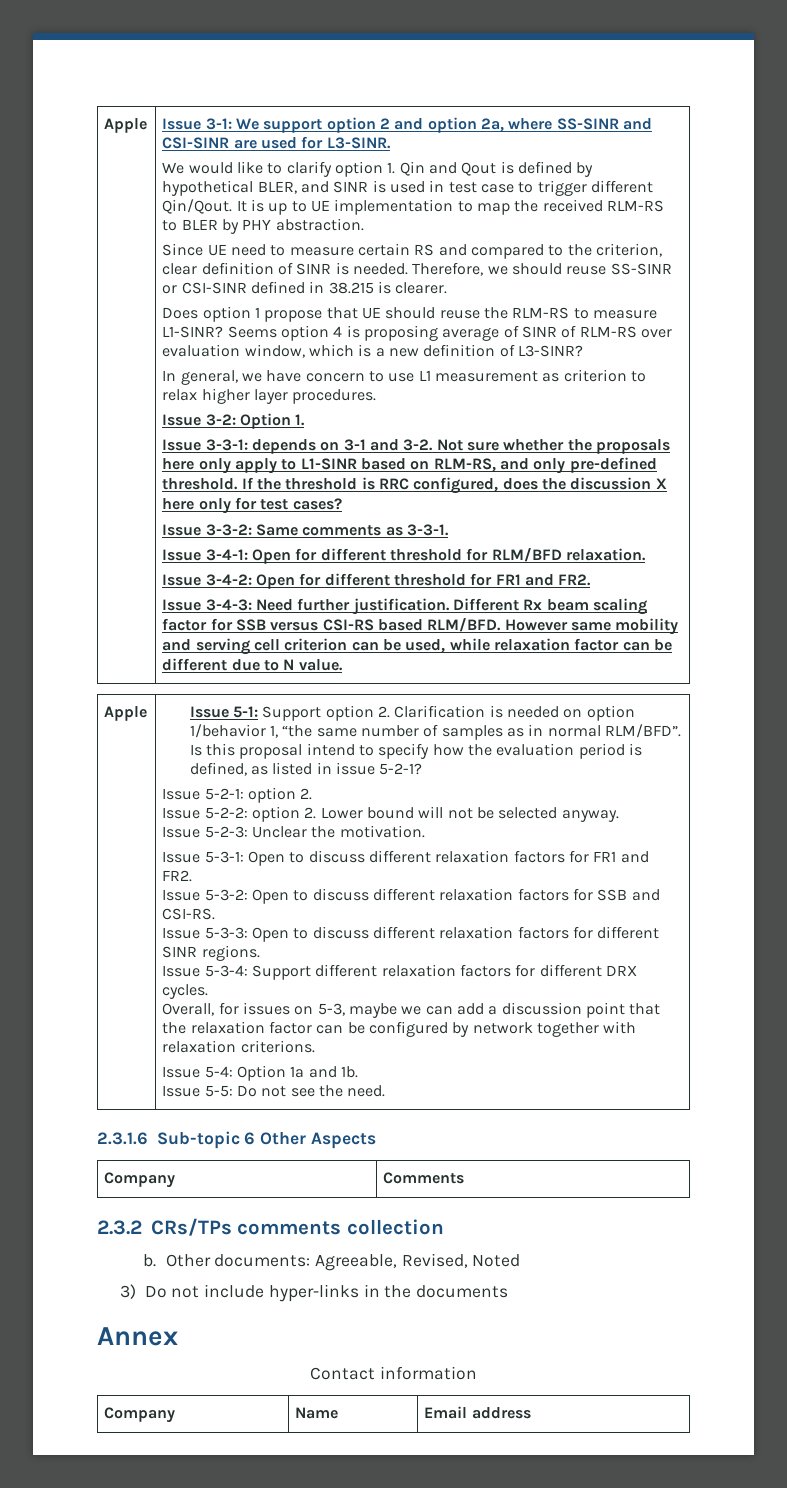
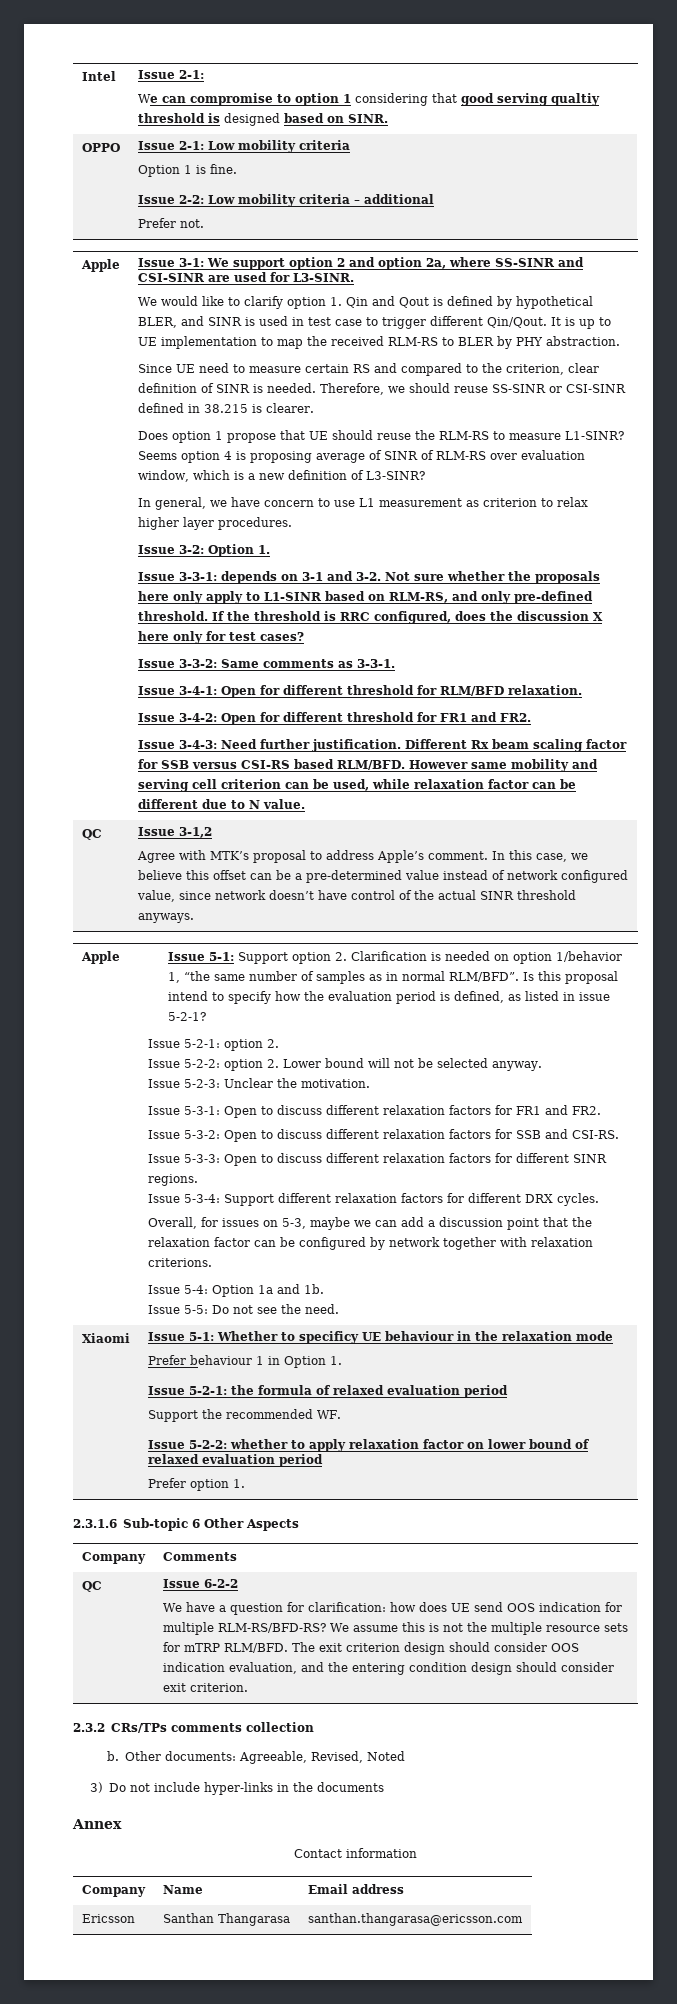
+ Intel | Issue 2-1:
+ We can compromise to option 1 considering that good serving qualtiy threshold is designed based on SINR.
+ OPPO | Issue 2-1: Low mobility criteria
+ Option 1 is fine.
+ Issue 2-2: Low mobility criteria – additional
+ Prefer not.
+ QC | Issue 3-1,2
+ Agree with MTK’s proposal to address Apple’s comment. In this case, we believe this offset can be a pre-determined value instead of network configured value, since network doesn’t have control of the actual SINR threshold anyways.
+ Xiaomi | Issue 5-1: Whether to specificy UE behaviour in the relaxation mode
+ Prefer behaviour 1 in Option 1.
+ Issue 5-2-1: the formula of relaxed evaluation period
+ Support the recommended WF.
+ Issue 5-2-2: whether to apply relaxation factor on lower bound of relaxed evaluation period
+ Prefer option 1.
+ QC | Issue 6-2-2
+ We have a question for clarification: how does UE send OOS indication for multiple RLM-RS/BFD-RS? We assume this is not the multiple resource sets for mTRP RLM/BFD. The exit criterion design should consider OOS indication evaluation, and the entering condition design should consider exit criterion.
+ Ericsson | Santhan Thangarasa | santhan.thangarasa@ericsson.com

